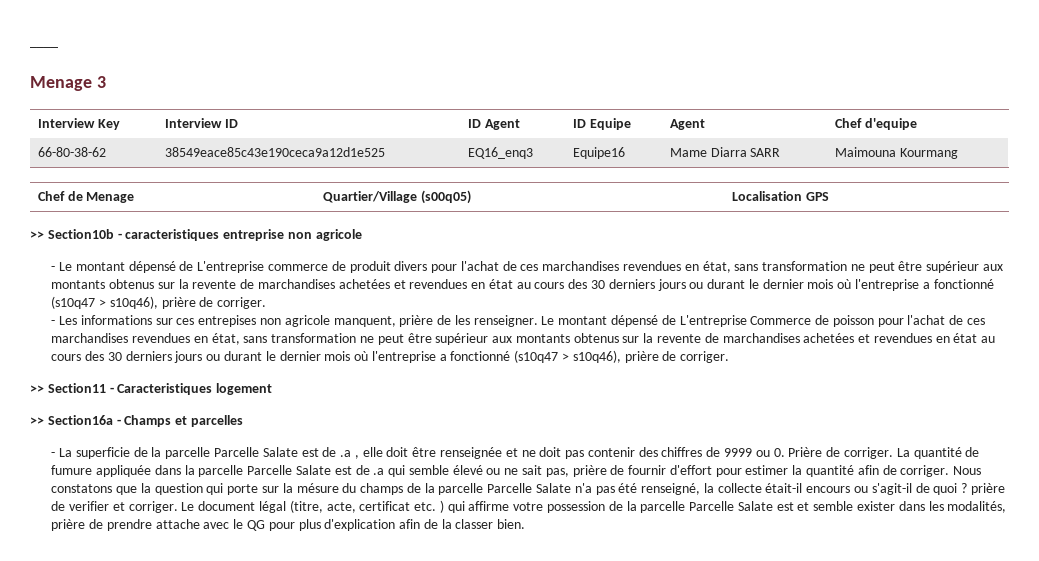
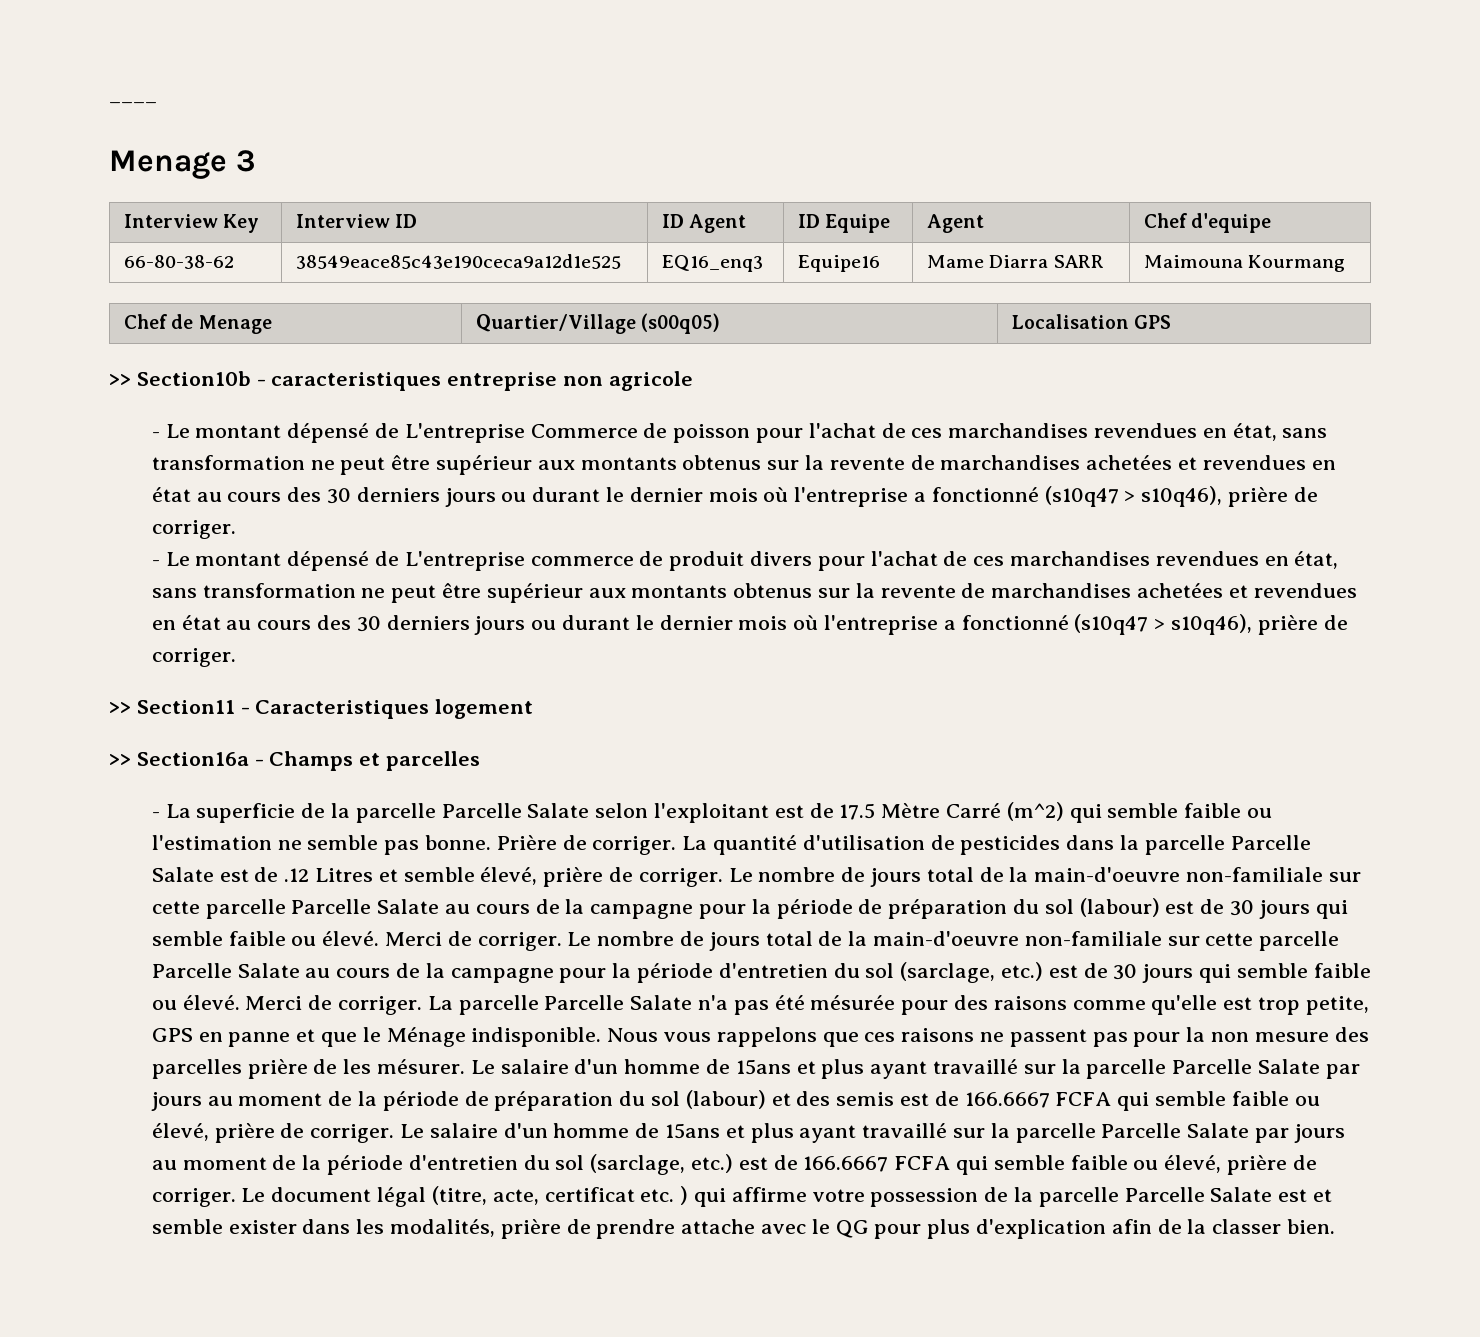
- - Le montant dépensé de L'entreprise commerce de produit divers pour l'achat de ces marchandises revendues en état, sans transformation ne peut être supérieur aux montants obtenus sur la revente de marchandises achetées et revendues en état au cours des 30 derniers jours ou durant le dernier mois où l'entreprise a fonctionné (s10q47 > s10q46), prière de corriger.
+ - Le montant dépensé de L'entreprise Commerce de poisson pour l'achat de ces marchandises revendues en état, sans transformation ne peut être supérieur aux montants obtenus sur la revente de marchandises achetées et revendues en état au cours des 30 derniers jours ou durant le dernier mois où l'entreprise a fonctionné (s10q47 > s10q46), prière de corriger.
- - Les informations sur ces entrepises non agricole manquent, prière de les renseigner. Le montant dépensé de L'entreprise Commerce de poisson pour l'achat de ces marchandises revendues en état, sans transformation ne peut être supérieur aux montants obtenus sur la revente de marchandises achetées et revendues en état au cours des 30 derniers jours ou durant le dernier mois où l'entreprise a fonctionné (s10q47 > s10q46), prière de corriger.
+ - Le montant dépensé de L'entreprise commerce de produit divers pour l'achat de ces marchandises revendues en état, sans transformation ne peut être supérieur aux montants obtenus sur la revente de marchandises achetées et revendues en état au cours des 30 derniers jours ou durant le dernier mois où l'entreprise a fonctionné (s10q47 > s10q46), prière de corriger.
- - La superficie de la parcelle Parcelle Salate est de .a , elle doit être renseignée et ne doit pas contenir des chiffres de 9999 ou 0. Prière de corriger.
+ - La superficie de la parcelle Parcelle Salate selon l'exploitant est de 17.5 Mètre Carré (m^2) qui semble faible ou l'estimation ne semble pas bonne. Prière de corriger.
- La quantité de fumure appliquée dans la parcelle Parcelle Salate est de .a qui semble élevé ou ne sait pas, prière de fournir d'effort pour estimer la quantité afin de corriger. Nous constatons que la question qui porte sur la mésure du champs de la parcelle Parcelle Salate n'a pas été renseigné, la collecte était-il encours ou s'agit-il de quoi ? prière de verifier et corriger.
+ La quantité d'utilisation de pesticides dans la parcelle Parcelle Salate est de .12 Litres et semble élevé, prière de corriger. Le nombre de jours total de la main-d'oeuvre non-familiale sur cette parcelle Parcelle Salate au cours de la campagne pour la période de préparation du sol (labour) est de 30 jours qui semble faible ou élevé. Merci de corriger. Le nombre de jours total de la main-d'oeuvre non-familiale sur cette parcelle Parcelle Salate au cours de la campagne pour la période d'entretien du sol (sarclage, etc.) est de 30 jours qui semble faible ou élevé. Merci de corriger. La parcelle Parcelle Salate n'a pas été mésurée pour des raisons comme qu'elle est trop petite, GPS en panne et que le Ménage indisponible. Nous vous rappelons que ces raisons ne passent pas pour la non mesure des parcelles prière de les mésurer. Le salaire d'un homme de 15ans et plus ayant travaillé sur la parcelle Parcelle Salate par jours au moment de la période de préparation du sol (labour) et des semis est de 166.6667 FCFA qui semble faible ou élevé, prière de corriger. Le salaire d'un homme de 15ans et plus ayant travaillé sur la parcelle Parcelle Salate par jours au moment de la période d'entretien du sol (sarclage, etc.) est de 166.6667 FCFA qui semble faible ou élevé, prière de corriger.

